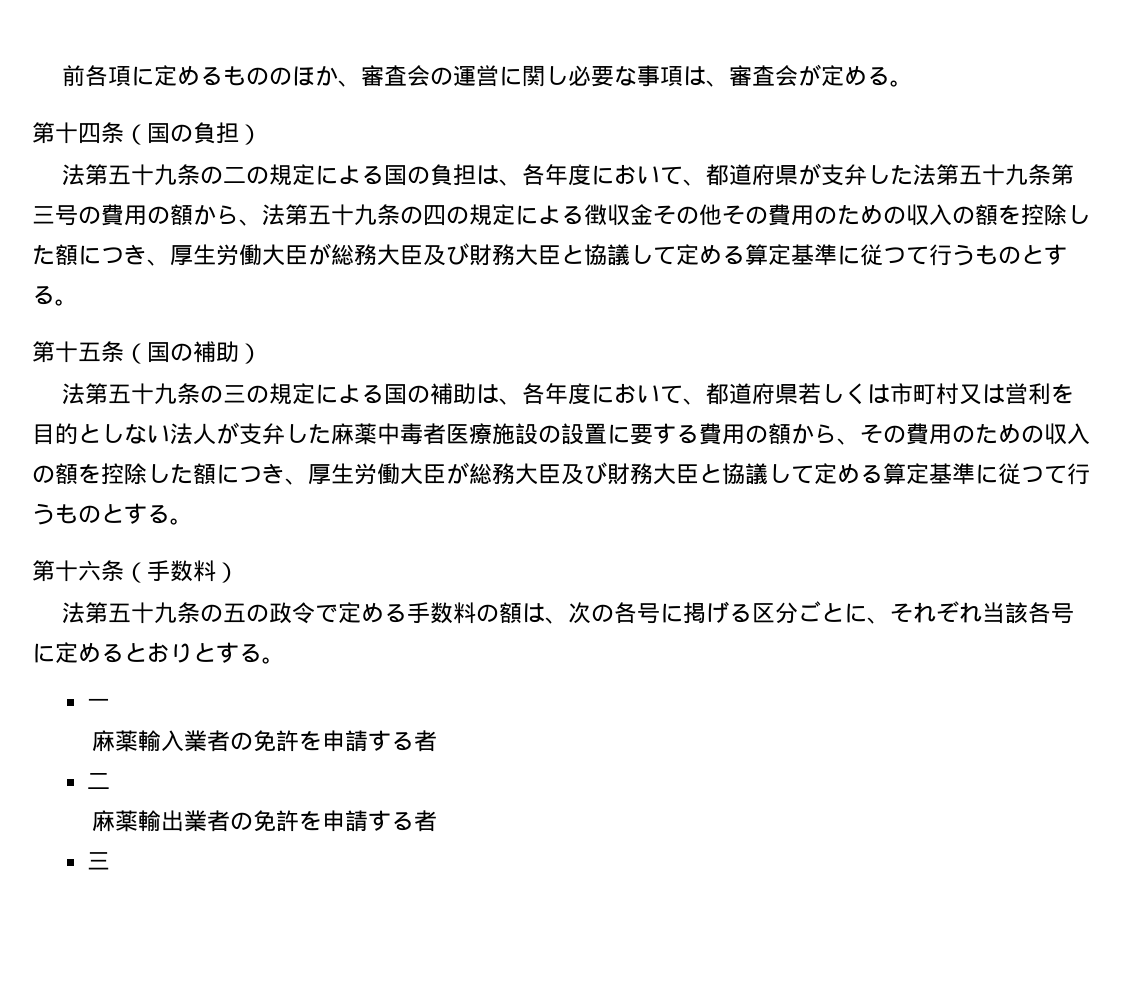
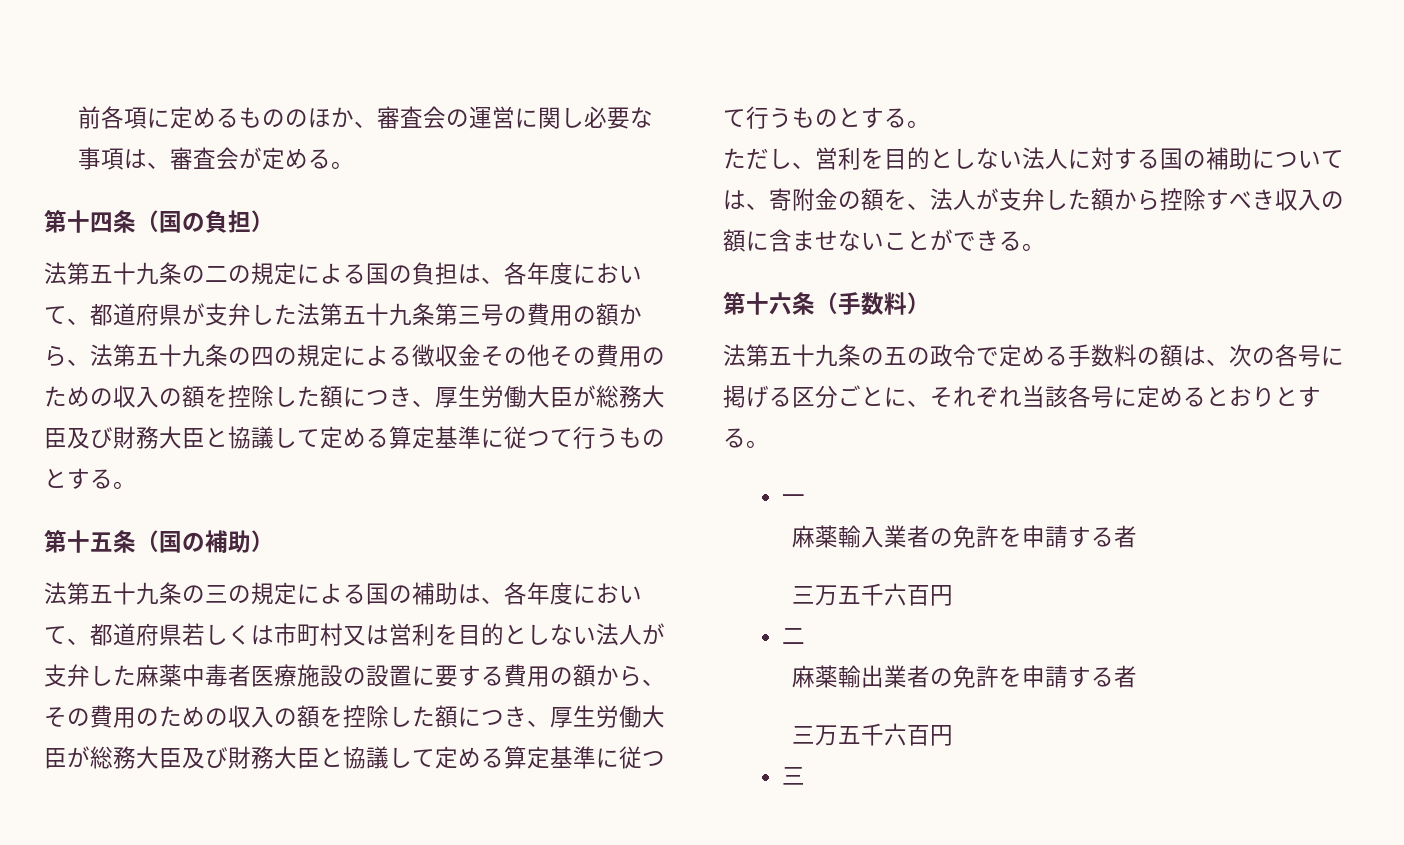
+ ただし、営利を目的としない法人に対する国の補助については、寄附金の額を、法人が支弁した額から控除すべき収入の額に含ませないことができる。
  麻薬輸入業者の免許を申請する者
+ 三万五千六百円
  麻薬輸出業者の免許を申請する者
+ 三万五千六百円

